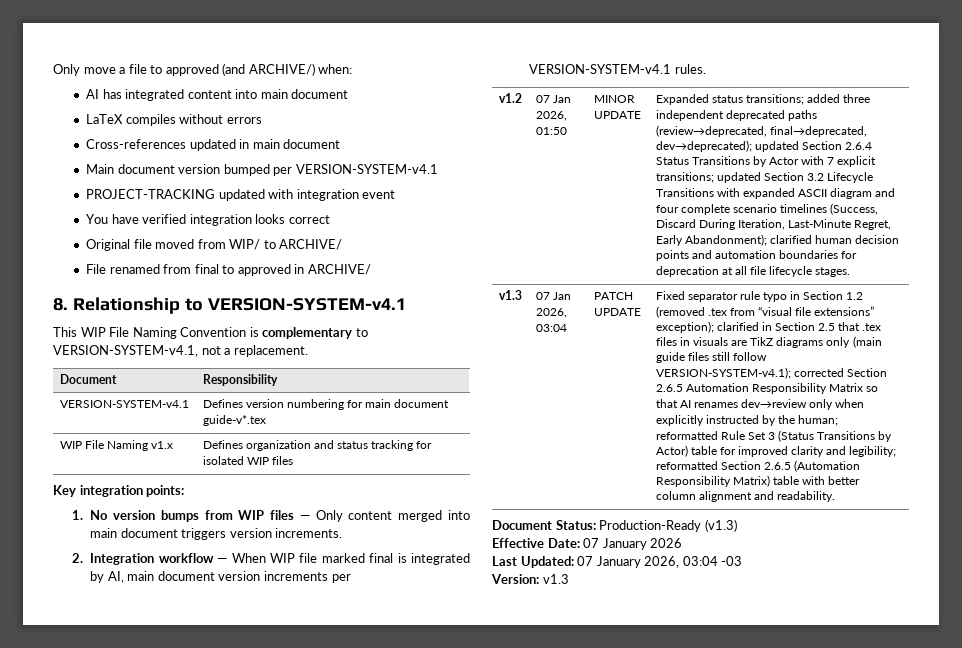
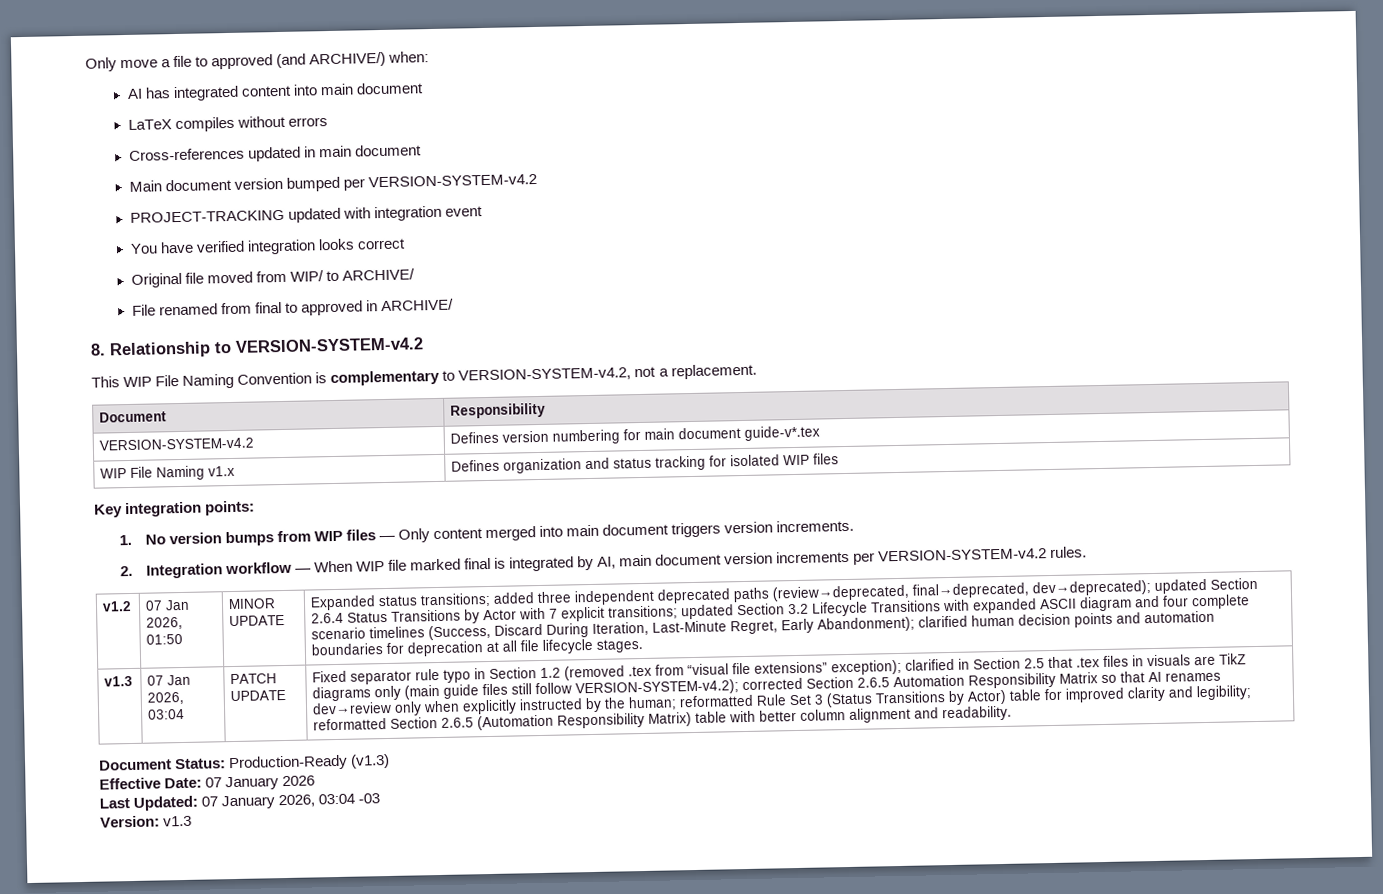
- Main document version bumped per VERSION-SYSTEM-v4.1
+ Main document version bumped per VERSION-SYSTEM-v4.2
- 8. Relationship to VERSION-SYSTEM-v4.1
+ 8. Relationship to VERSION-SYSTEM-v4.2
- This WIP File Naming Convention is complementary to VERSION-SYSTEM-v4.1, not a replacement.
+ This WIP File Naming Convention is complementary to VERSION-SYSTEM-v4.2, not a replacement.
- VERSION-SYSTEM-v4.1 | Defines version numbering for main document guide-v*.tex
+ VERSION-SYSTEM-v4.2 | Defines version numbering for main document guide-v*.tex
- 2. Integration workflow — When WIP file marked final is integrated by AI, main document version increments per VERSION-SYSTEM-v4.1 rules.
+ 2. Integration workflow — When WIP file marked final is integrated by AI, main document version increments per VERSION-SYSTEM-v4.2 rules.
- clarified in Section 2.5 that .tex files in visuals are TikZ diagrams only (main guide files still follow VERSION-SYSTEM-v4.1);
+ clarified in Section 2.5 that .tex files in visuals are TikZ diagrams only (main guide files still follow VERSION-SYSTEM-v4.2);

